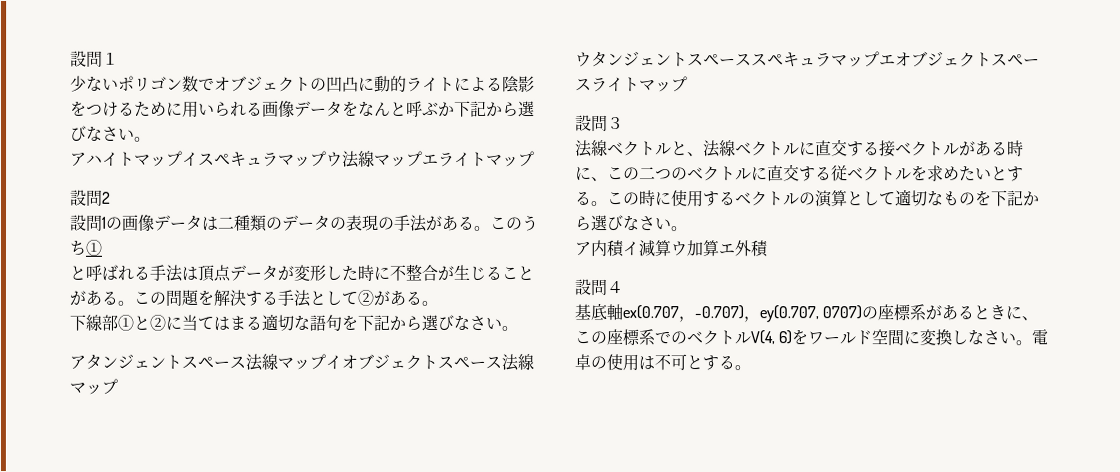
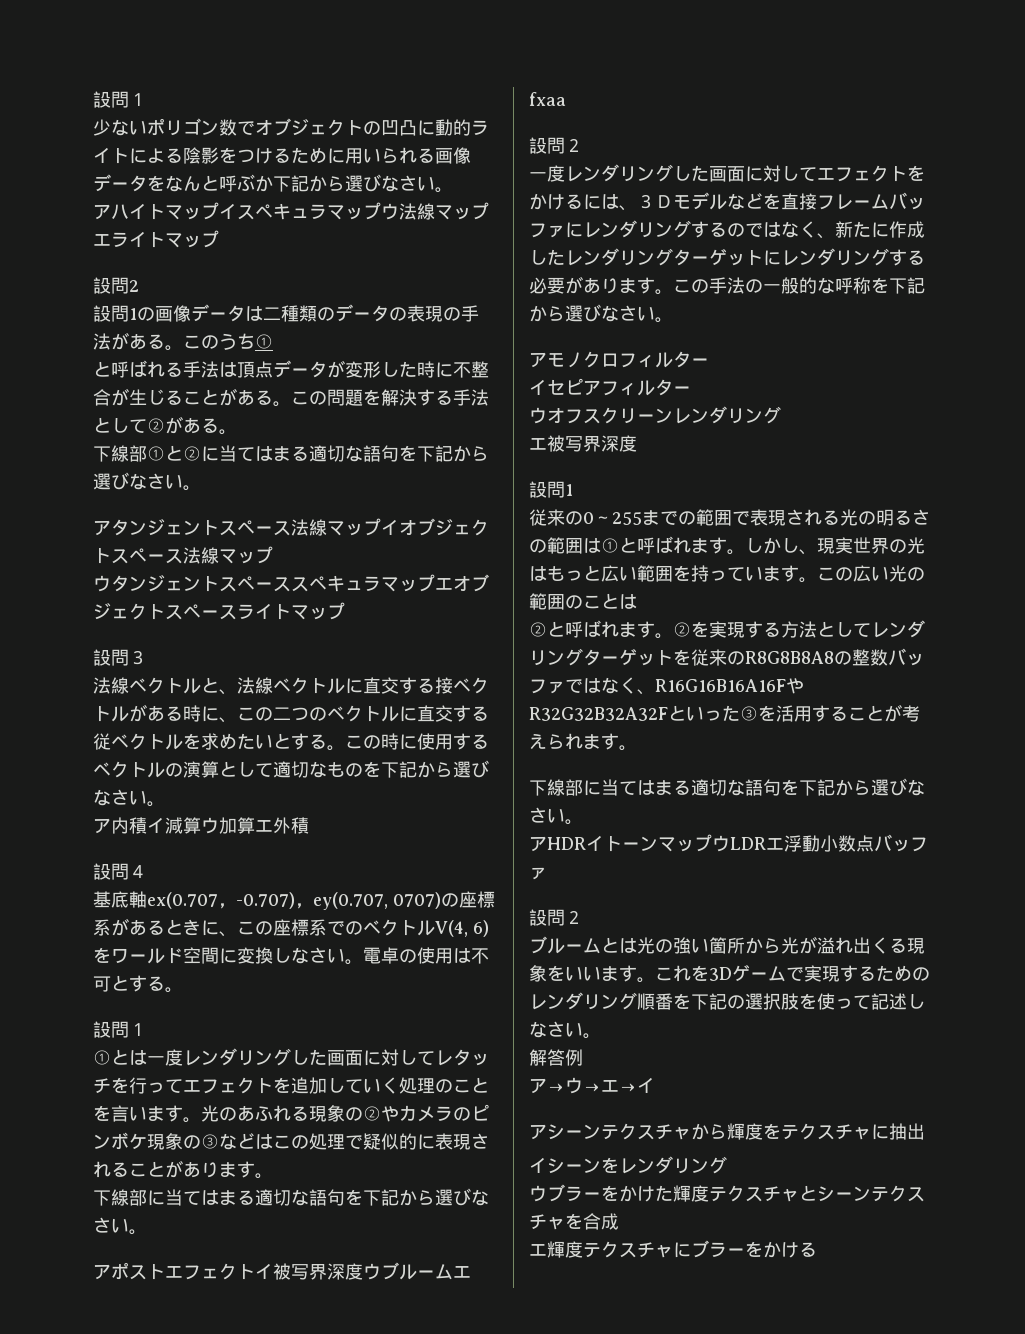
  電卓の使用は不可とする。
+ 設問１
+ ①とは一度レンダリングした画面に対してレタッチを行ってエフェクトを追加していく処理のことを言います。光のあふれる現象の②やカメラのピンボケ現象の③などはこの処理で疑似的に表現されることがあります。
+ 下線部に当てはまる適切な語句を下記から選びなさい。
+ アポストエフェクトイ被写界深度ウブルームエfxaa
+ 設問２
+ 一度レンダリングした画面に対してエフェクトをかけるには、３Ｄモデルなどを直接フレームバッファにレンダリングするのではなく、新たに作成したレンダリングターゲットにレンダリングする必要があります。この手法の一般的な呼称を下記から選びなさい。
+ アモノクロフィルター
+ イセピアフィルター
+ ウオフスクリーンレンダリング
+ エ被写界深度
+ 設問1
+ 従来の0～255までの範囲で表現される光の明るさの範囲は①と呼ばれます。しかし、現実世界の光はもっと広い範囲を持っています。この広い光の範囲のことは
+ ②と呼ばれます。②を実現する方法としてレンダリングターゲットを従来のR8G8B8A8の整数バッファではなく、R16G16B16A16FやR32G32B32A32Fといった③を活用することが考えられます。
+ 下線部に当てはまる適切な語句を下記から選びなさい。
+ アHDRイトーンマップウLDRエ浮動小数点バッファ
+ 設問２
+ ブルームとは光の強い箇所から光が溢れ出くる現象をいいます。これを3Dゲームで実現するためのレンダリング順番を下記の選択肢を使って記述しなさい。
+ 解答例
+ ア→ウ→エ→イ
+ アシーンテクスチャから輝度をテクスチャに抽出
+ イシーンをレンダリング
+ ウブラーをかけた輝度テクスチャとシーンテクスチャを合成
+ エ輝度テクスチャにブラーをかける

